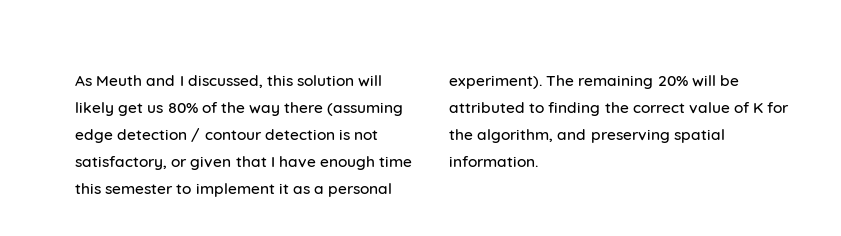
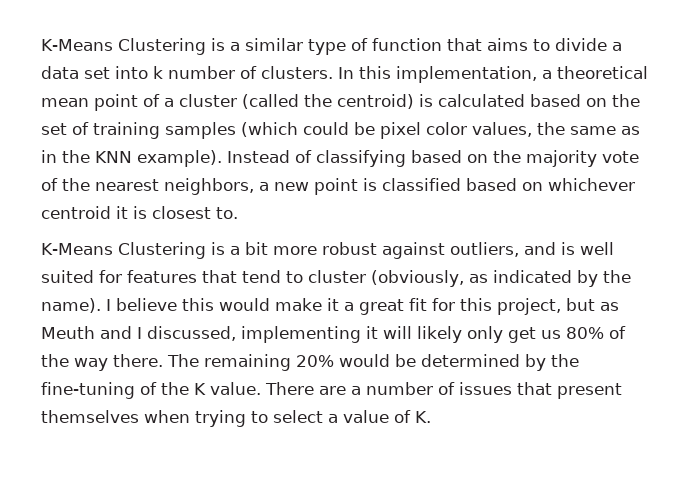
- As Meuth and I discussed, this solution will likely get us 80% of the way there (assuming edge detection / contour detection is not satisfactory, or given that I have enough time this semester to implement it as a personal experiment). The remaining 20% will be attributed to finding the correct value of K for the algorithm, and preserving spatial information.
+ K-Means Clustering is a similar type of function that aims to divide a data set into k number of clusters. In this implementation, a theoretical mean point of a cluster (called the centroid) is calculated based on the set of training samples (which could be pixel color values, the same as in the KNN example). Instead of classifying based on the majority vote of the nearest neighbors, a new point is classified based on whichever centroid it is closest to.
+ K-Means Clustering is a bit more robust against outliers, and is well suited for features that tend to cluster (obviously, as indicated by the name). I believe this would make it a great fit for this project, but as Meuth and I discussed, implementing it will likely only get us 80% of the way there. The remaining 20% would be determined by the fine-tuning of the K value. There are a number of issues that present themselves when trying to select a value of K.

